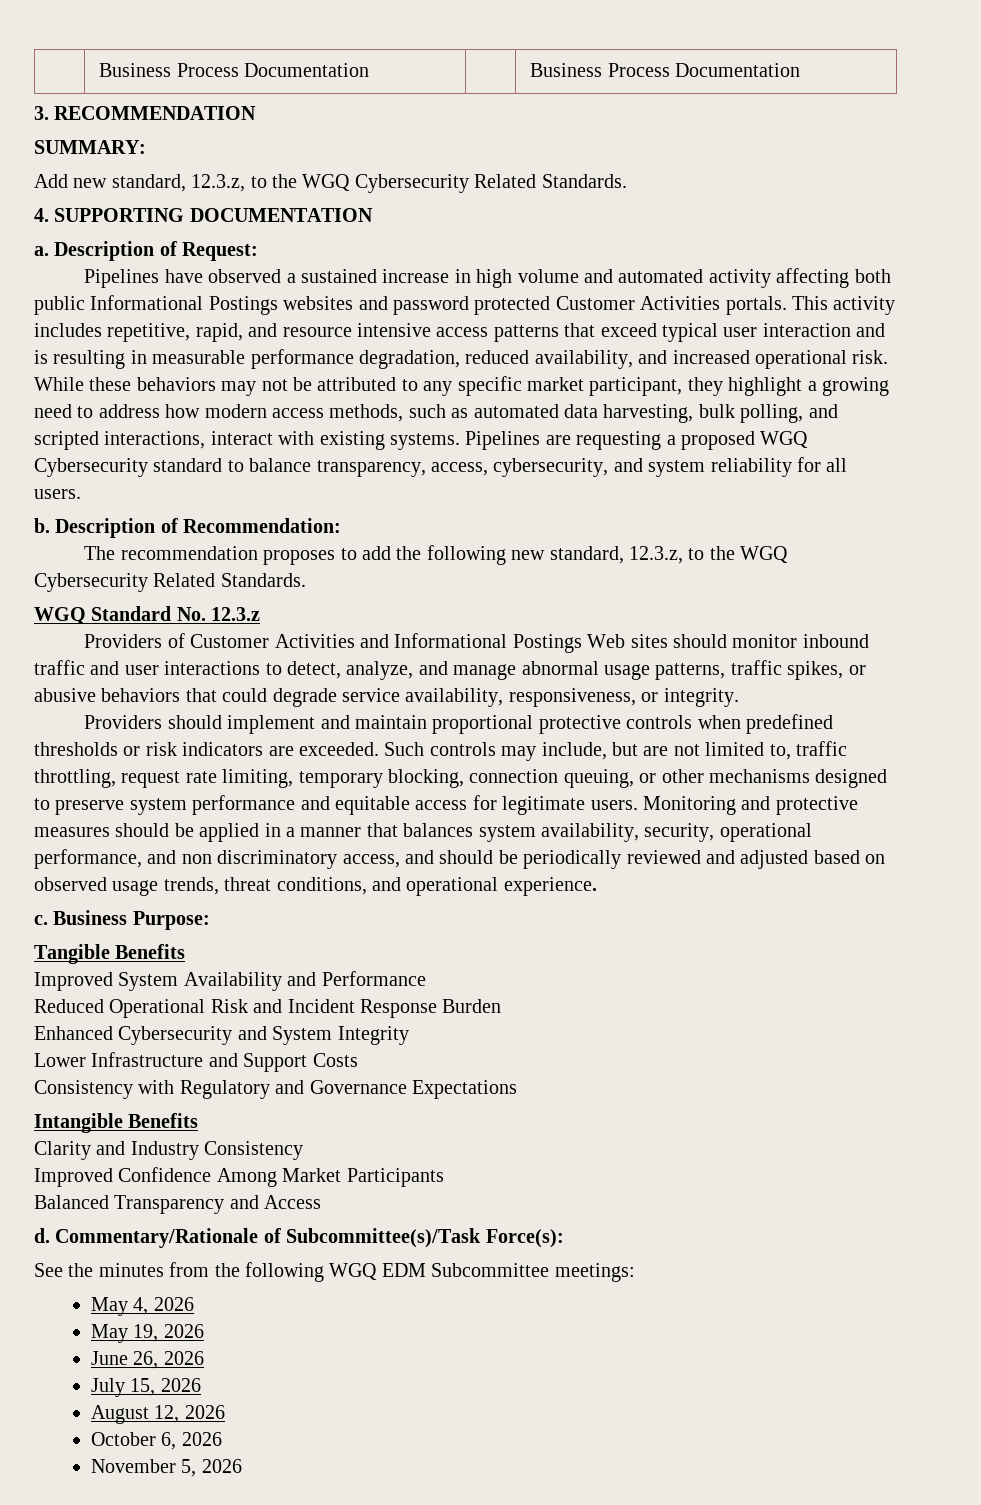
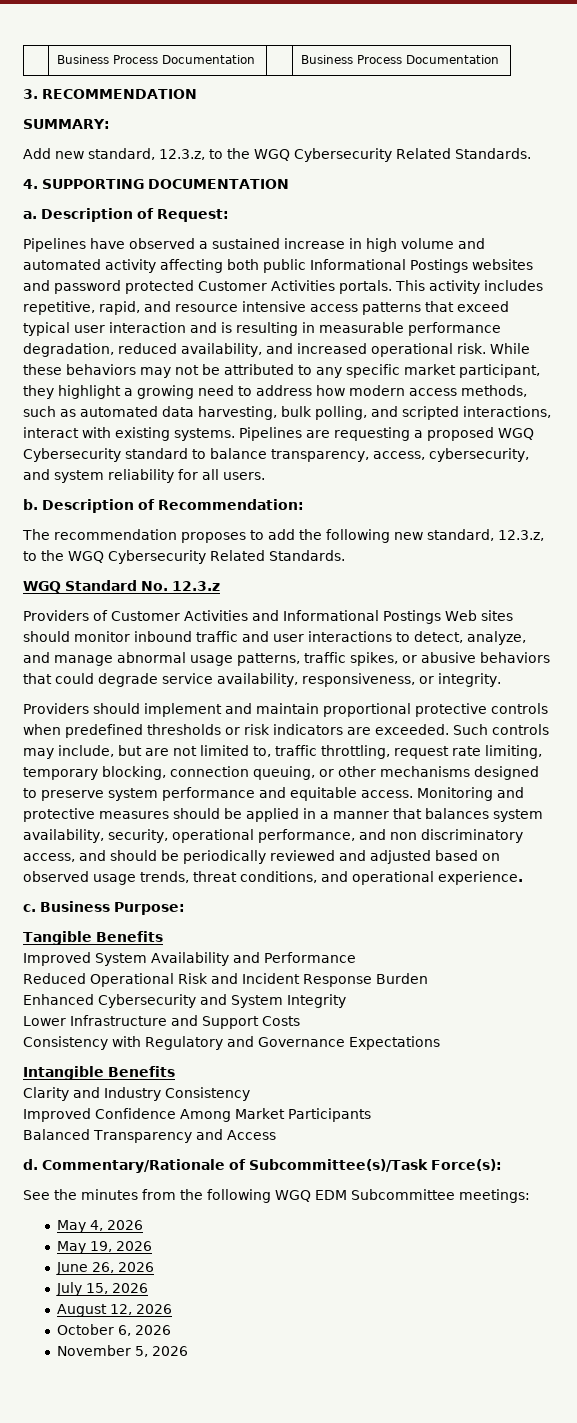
- Such controls may include, but are not limited to, traffic throttling, request rate limiting, temporary blocking, connection queuing, or other mechanisms designed to preserve system performance and equitable access for legitimate users.
+ Such controls may include, but are not limited to, traffic throttling, request rate limiting, temporary blocking, connection queuing, or other mechanisms designed to preserve system performance and equitable access.

